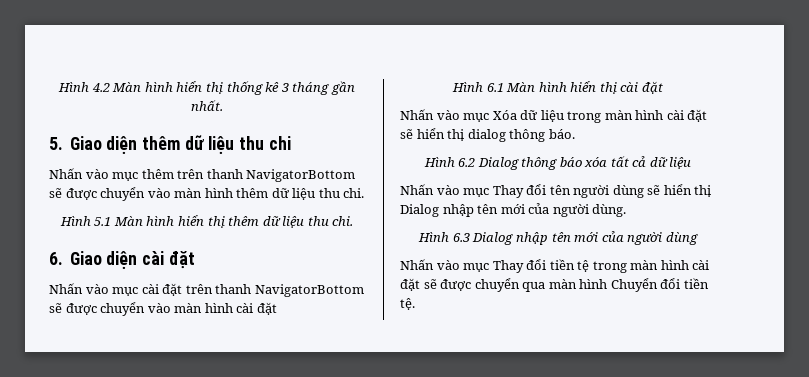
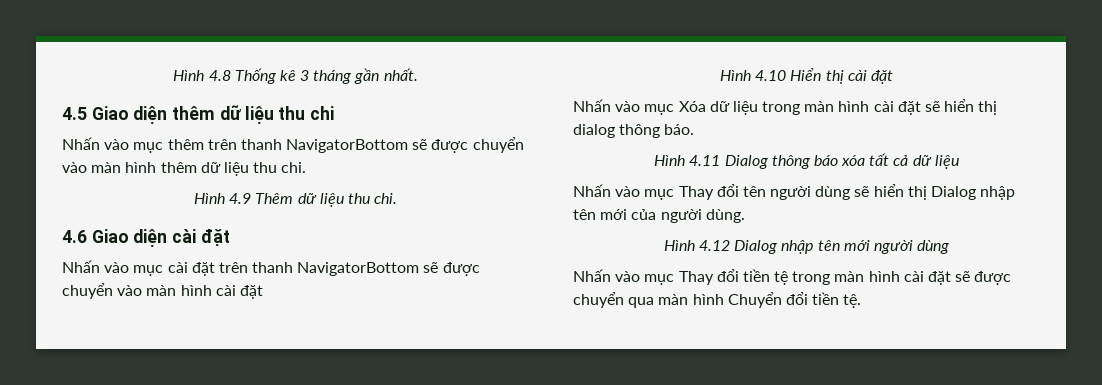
- Hình 4.2 Màn hình hiển thị thống kê 3 tháng gần nhất.
+ Hình 4.8 Thống kê 3 tháng gần nhất.
- 5. Giao diện thêm dữ liệu thu chi
+ 4.5 Giao diện thêm dữ liệu thu chi
- Hình 5.1 Màn hình hiển thị thêm dữ liệu thu chi.
- 6. Giao diện cài đặt
+ Hình 4.9 Thêm dữ liệu thu chi.
+ 4.6 Giao diện cài đặt
- Hình 6.1 Màn hình hiển thị cài đặt
+ Hình 4.10 Hiển thị cài đặt
- Hình 6.2 Dialog thông báo xóa tất cả dữ liệu
+ Hình 4.11 Dialog thông báo xóa tất cả dữ liệu
- Hình 6.3 Dialog nhập tên mới của người dùng
+ Hình 4.12 Dialog nhập tên mới người dùng

